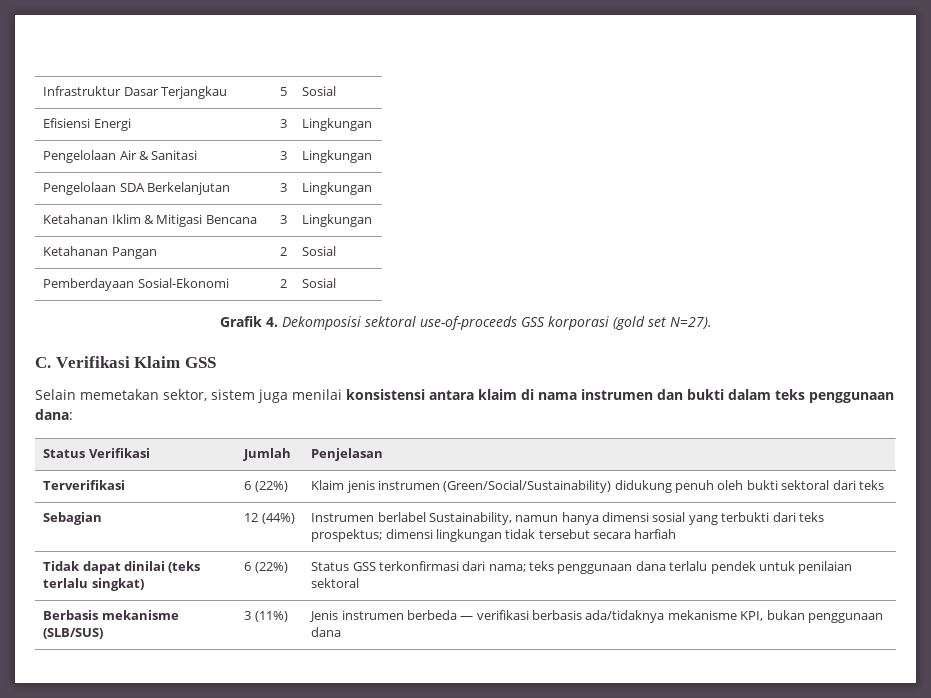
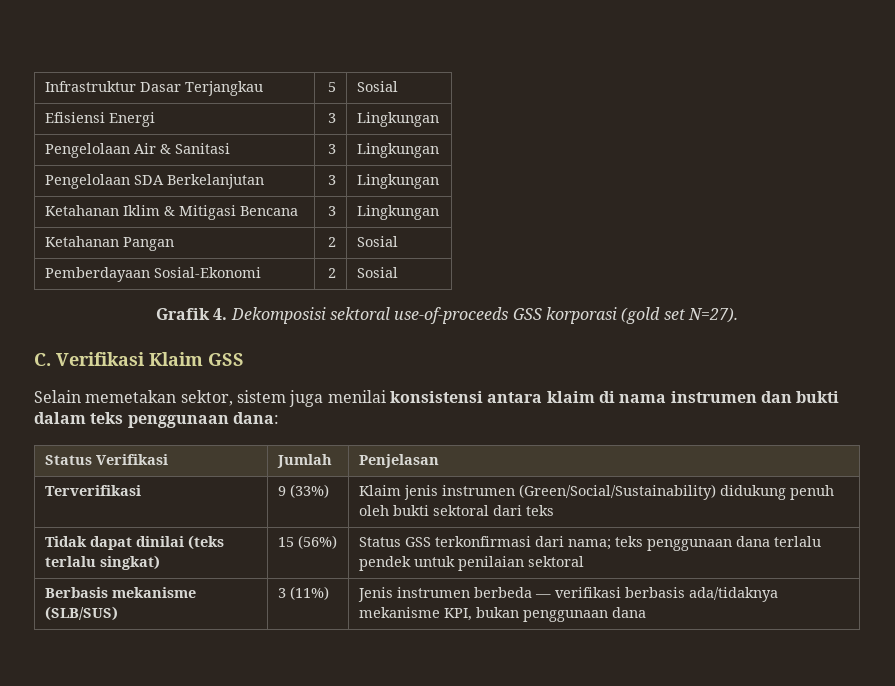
- Terverifikasi | 6 (22%) | Klaim jenis instrumen (Green/Social/Sustainability) didukung penuh oleh bukti sektoral dari teks
+ Terverifikasi | 9 (33%) | Klaim jenis instrumen (Green/Social/Sustainability) didukung penuh oleh bukti sektoral dari teks
- Sebagian | 12 (44%) | Instrumen berlabel Sustainability, namun hanya dimensi sosial yang terbukti dari teks prospektus; dimensi lingkungan tidak tersebut secara harfiah
- Tidak dapat dinilai (teks terlalu singkat) | 6 (22%) | Status GSS terkonfirmasi dari nama; teks penggunaan dana terlalu pendek untuk penilaian sektoral
+ Tidak dapat dinilai (teks terlalu singkat) | 15 (56%) | Status GSS terkonfirmasi dari nama; teks penggunaan dana terlalu pendek untuk penilaian sektoral

